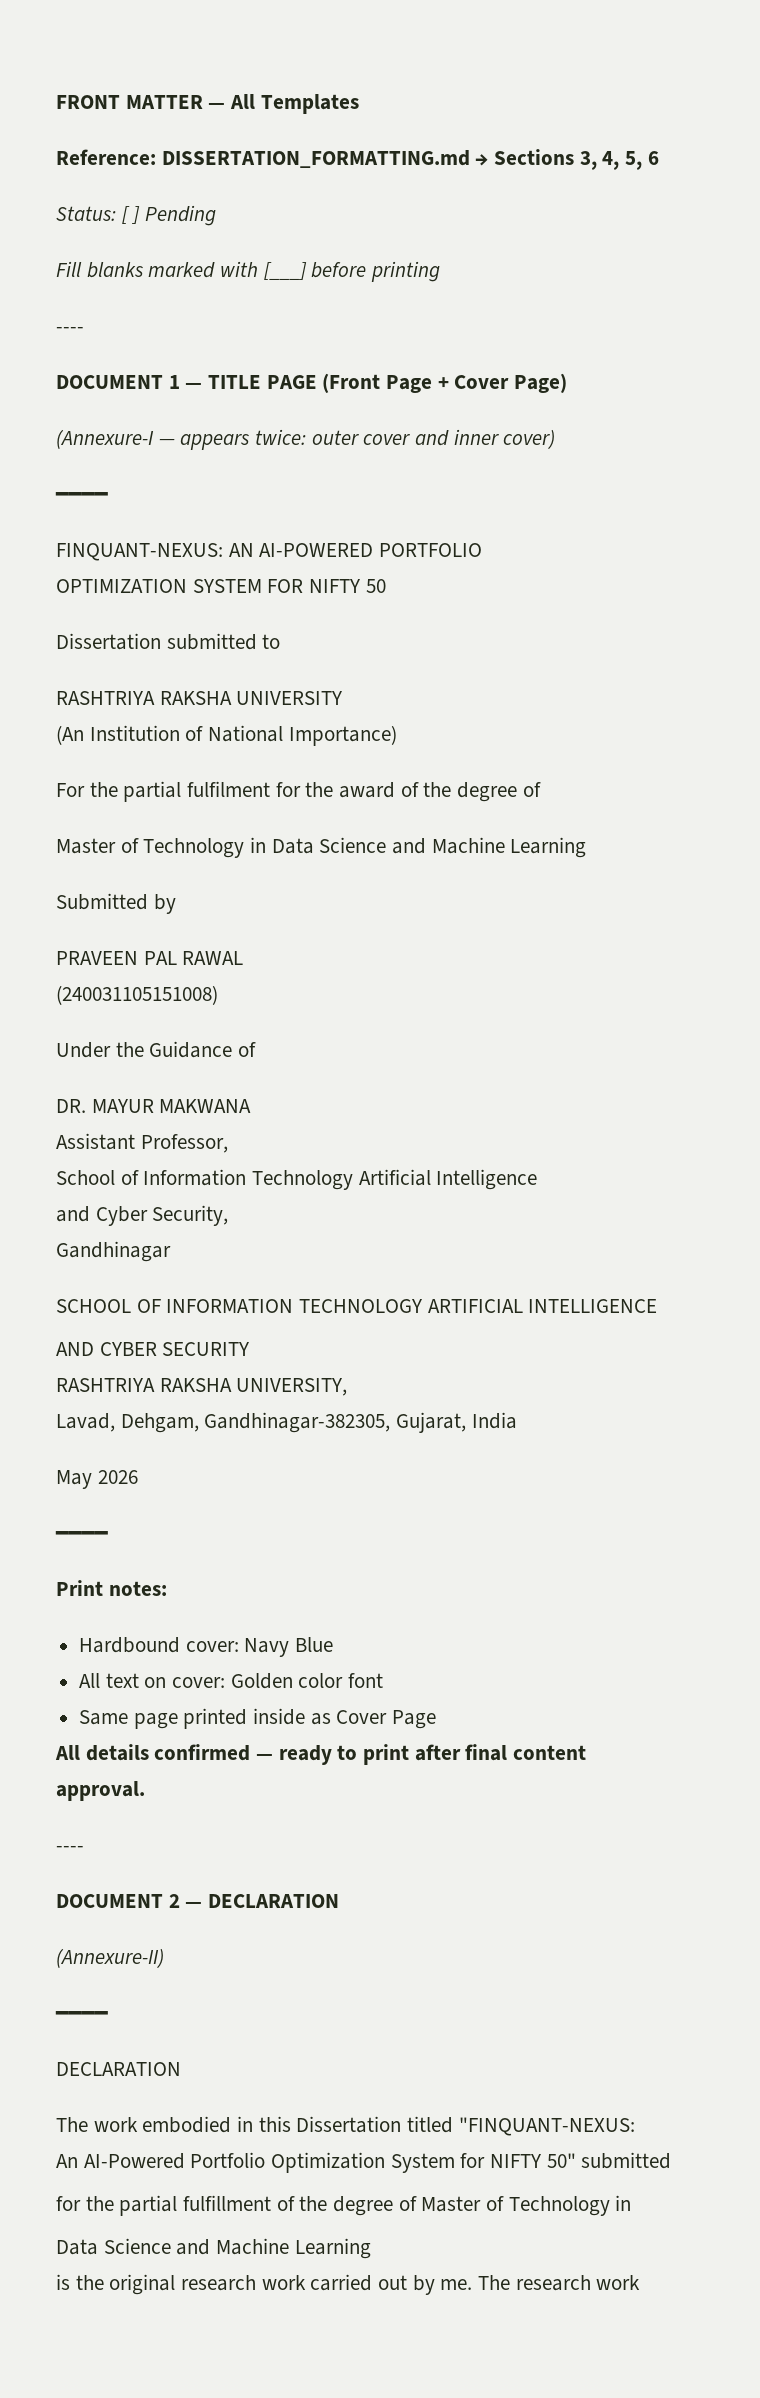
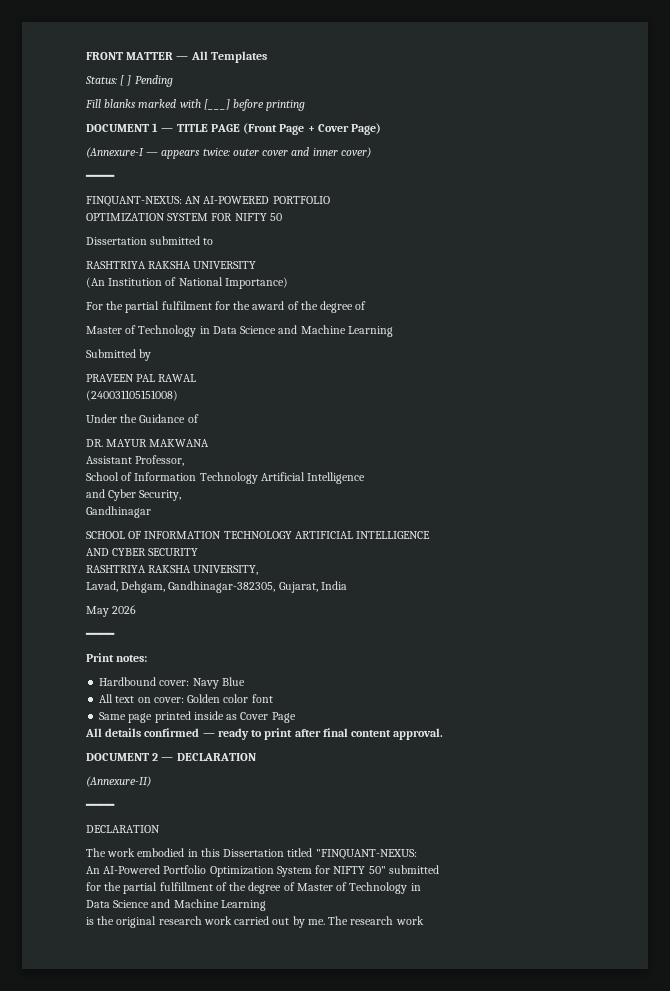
- Reference: DISSERTATION_FORMATTING.md → Sections 3, 4, 5, 6
  Fill blanks marked with [___] before printing
- ----
  All details confirmed — ready to print after final content approval.
- ----

